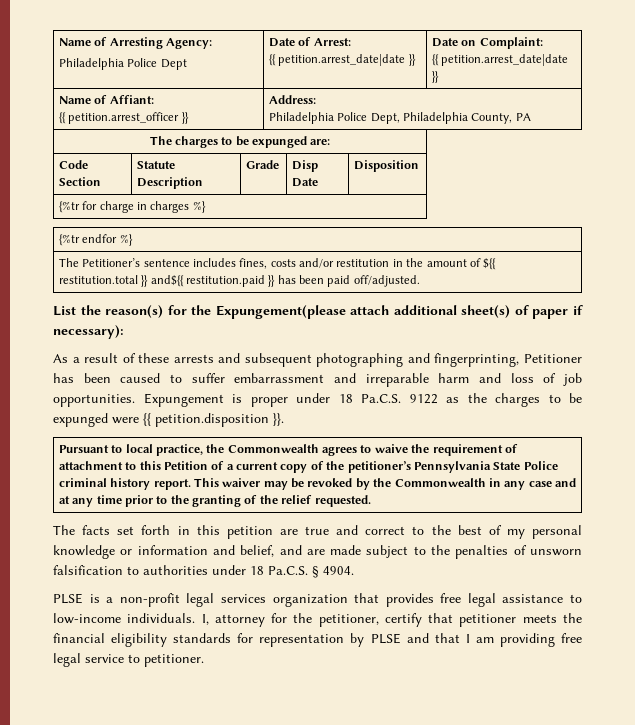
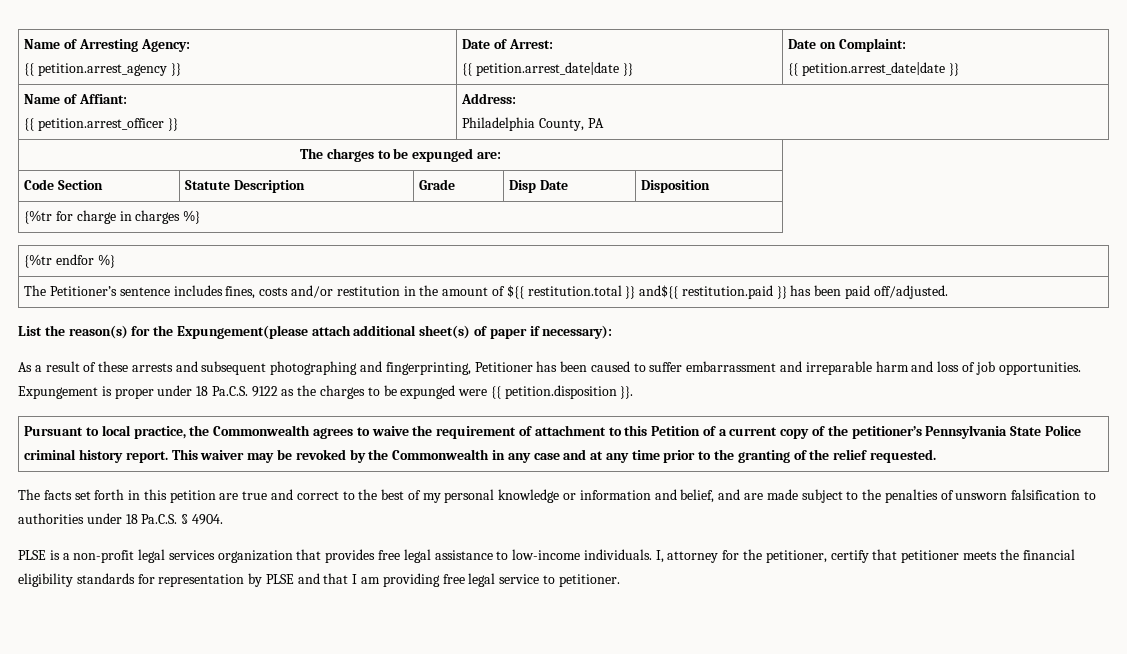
  Name of Arresting Agency:
- Philadelphia Police Dept | Date of Arrest:
+ {{ petition.arrest_agency }} | Date of Arrest:
  Name of Affiant:
  {{ petition.arrest_officer }} | Address:
- Philadelphia Police Dept, Philadelphia County, PA
+ Philadelphia County, PA

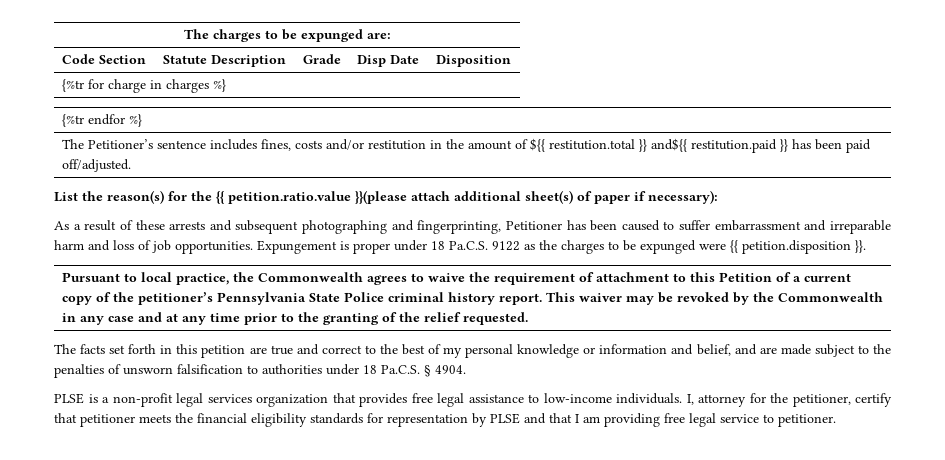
- Name of Arresting Agency:
- {{ petition.arrest_agency }} | Date of Arrest:
- {{ petition.arrest_date|date }} | Date on Complaint:
- {{ petition.arrest_date|date }}
- Name of Affiant:
- {{ petition.arrest_officer }} | Address:
- Philadelphia County, PA
- List the reason(s) for the Expungement(please attach additional sheet(s) of paper if necessary):
+ List the reason(s) for the {{ petition.ratio.value }}(please attach additional sheet(s) of paper if necessary):

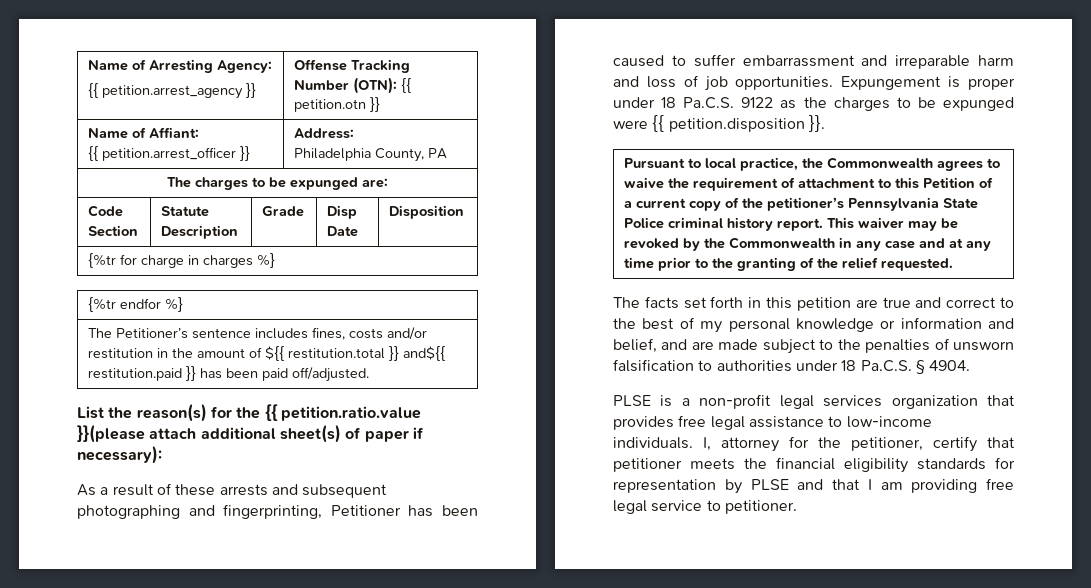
+ Name of Arresting Agency:
+ {{ petition.arrest_agency }} | Offense Tracking Number (OTN): {{ petition.otn }}
+ Name of Affiant:
+ {{ petition.arrest_officer }} | Address:
+ Philadelphia County, PA

